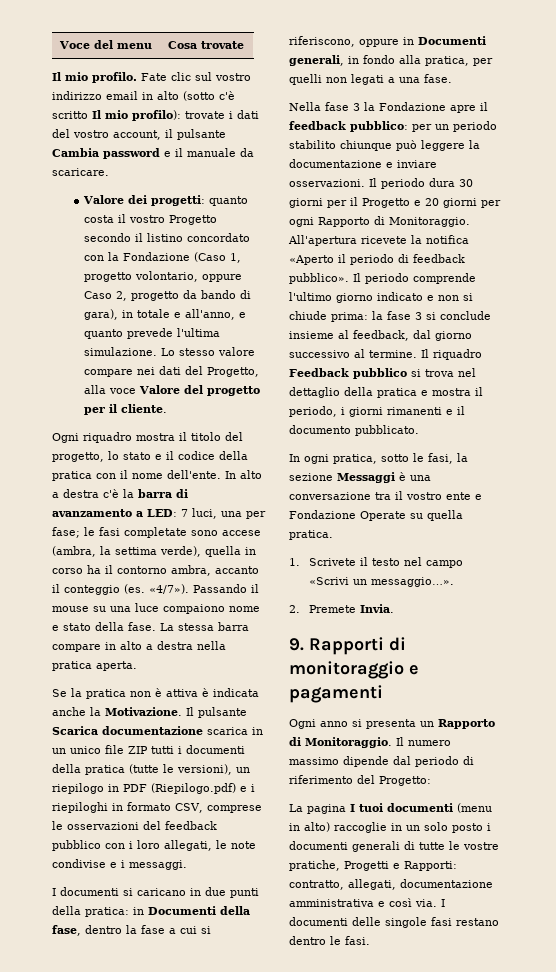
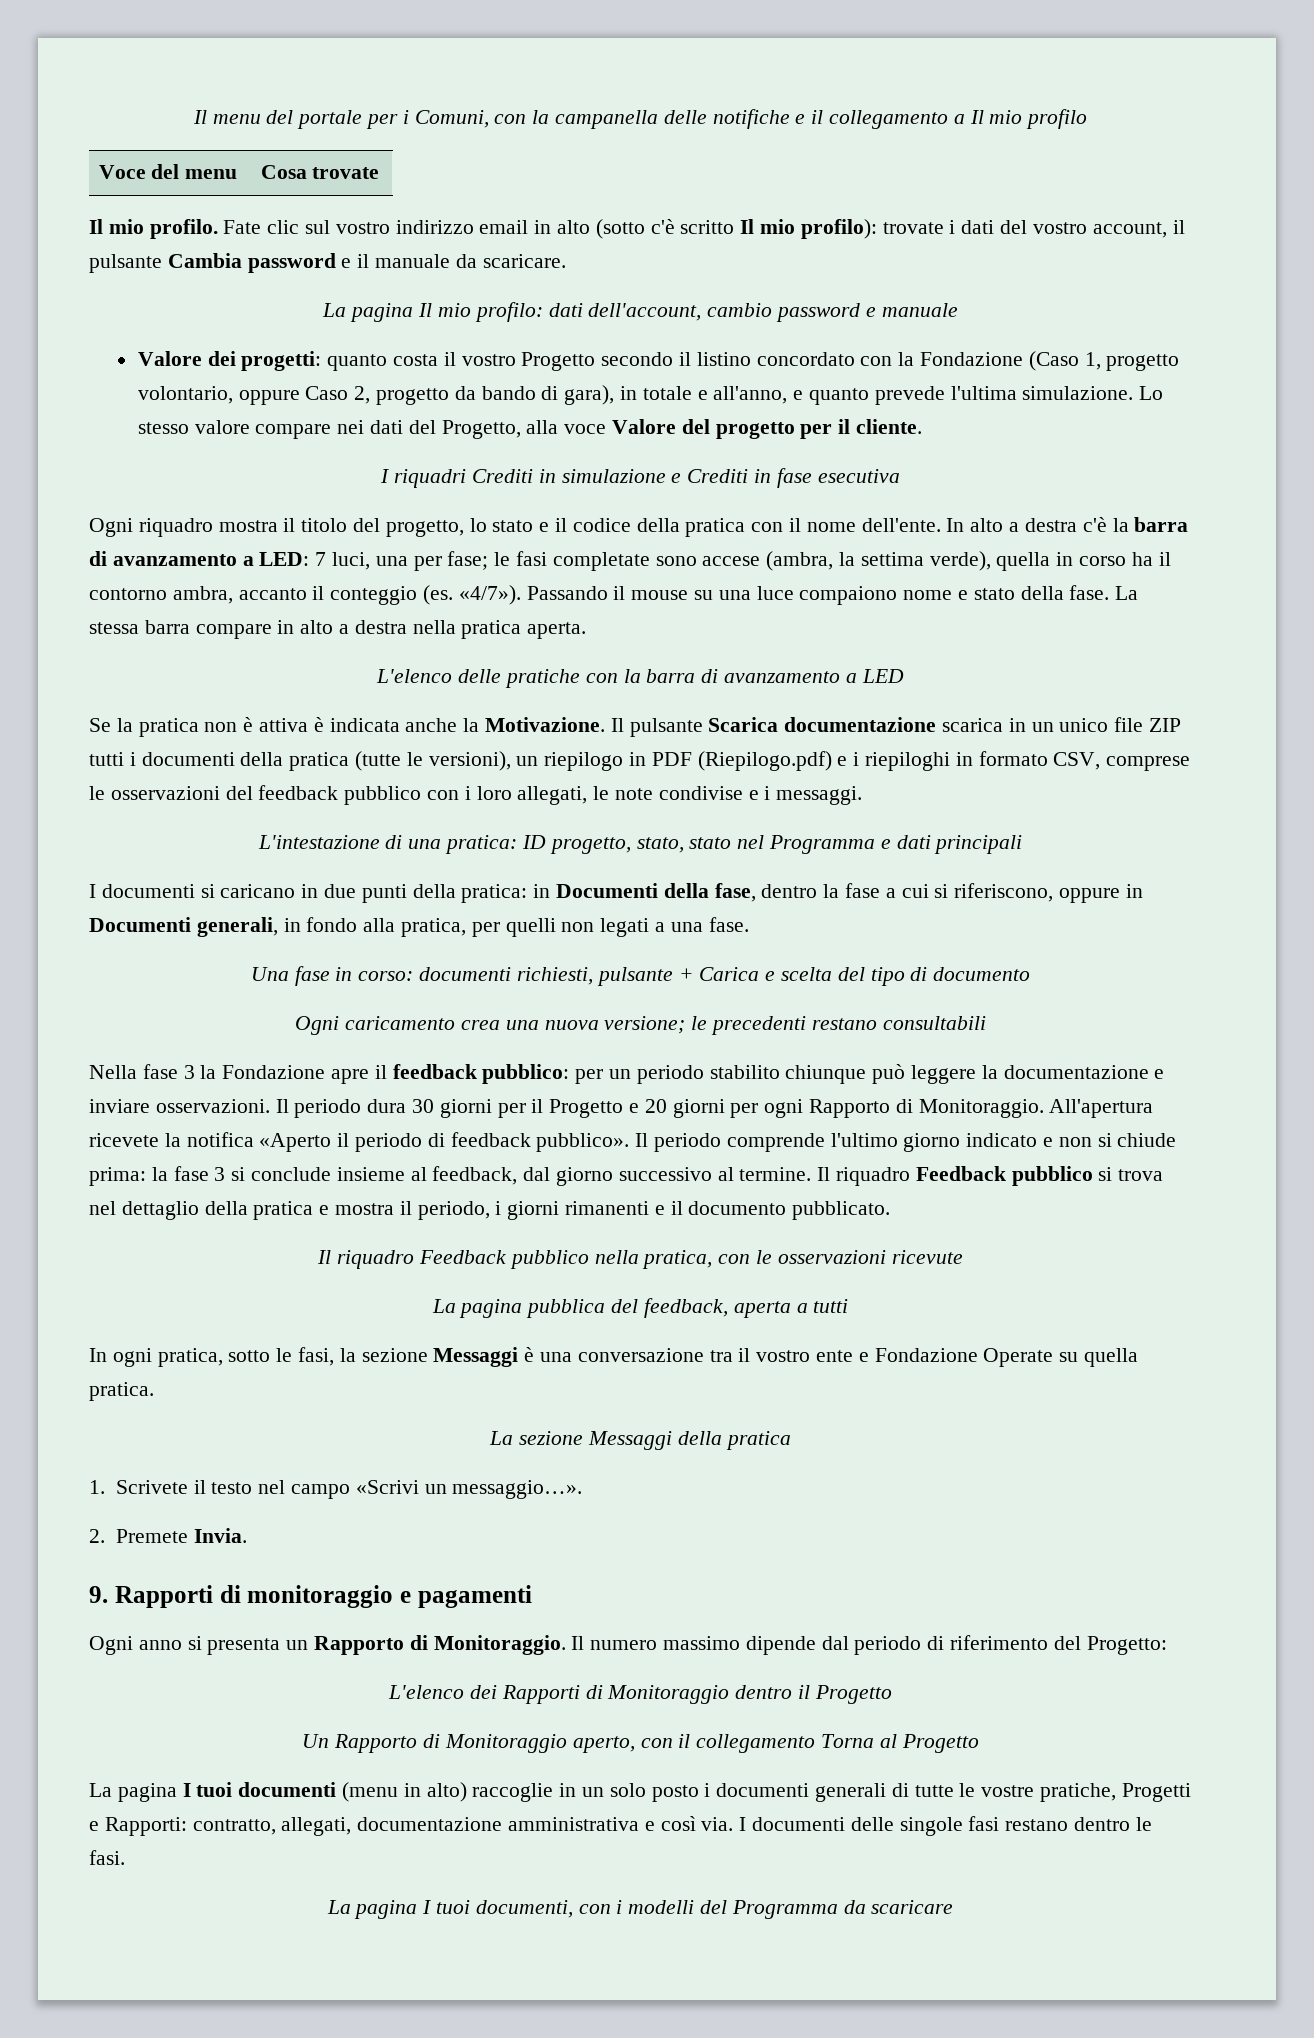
+ Il menu del portale per i Comuni, con la campanella delle notifiche e il collegamento a Il mio profilo
+ La pagina Il mio profilo: dati dell'account, cambio password e manuale
+ I riquadri Crediti in simulazione e Crediti in fase esecutiva
+ L'elenco delle pratiche con la barra di avanzamento a LED
+ L'intestazione di una pratica: ID progetto, stato, stato nel Programma e dati principali
+ Una fase in corso: documenti richiesti, pulsante + Carica e scelta del tipo di documento
+ Ogni caricamento crea una nuova versione; le precedenti restano consultabili
+ Il riquadro Feedback pubblico nella pratica, con le osservazioni ricevute
+ La pagina pubblica del feedback, aperta a tutti
+ La sezione Messaggi della pratica
+ L'elenco dei Rapporti di Monitoraggio dentro il Progetto
+ Un Rapporto di Monitoraggio aperto, con il collegamento Torna al Progetto
+ La pagina I tuoi documenti, con i modelli del Programma da scaricare

